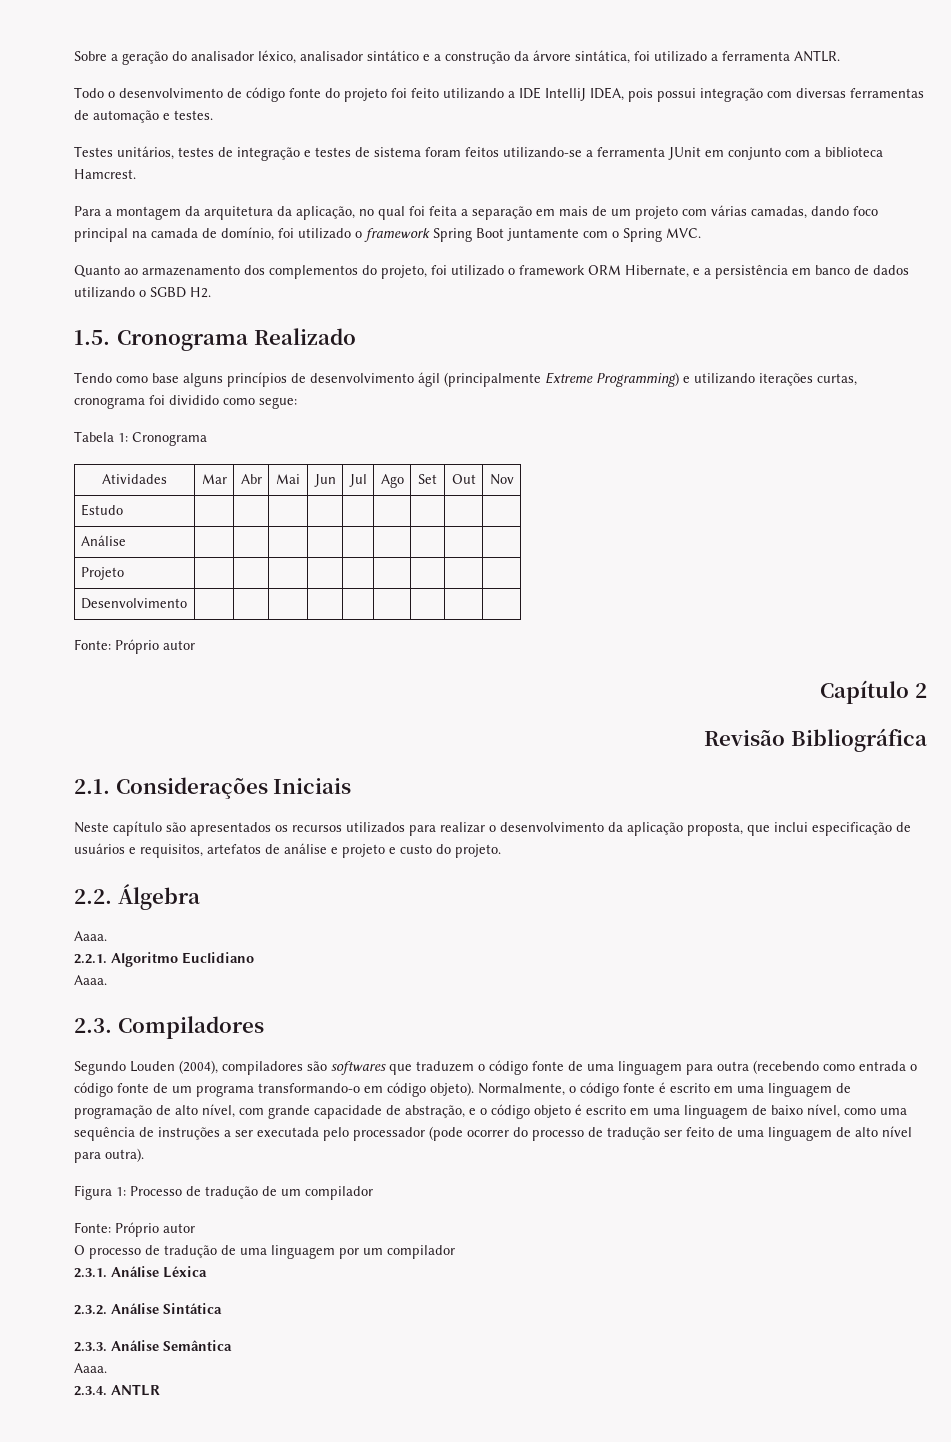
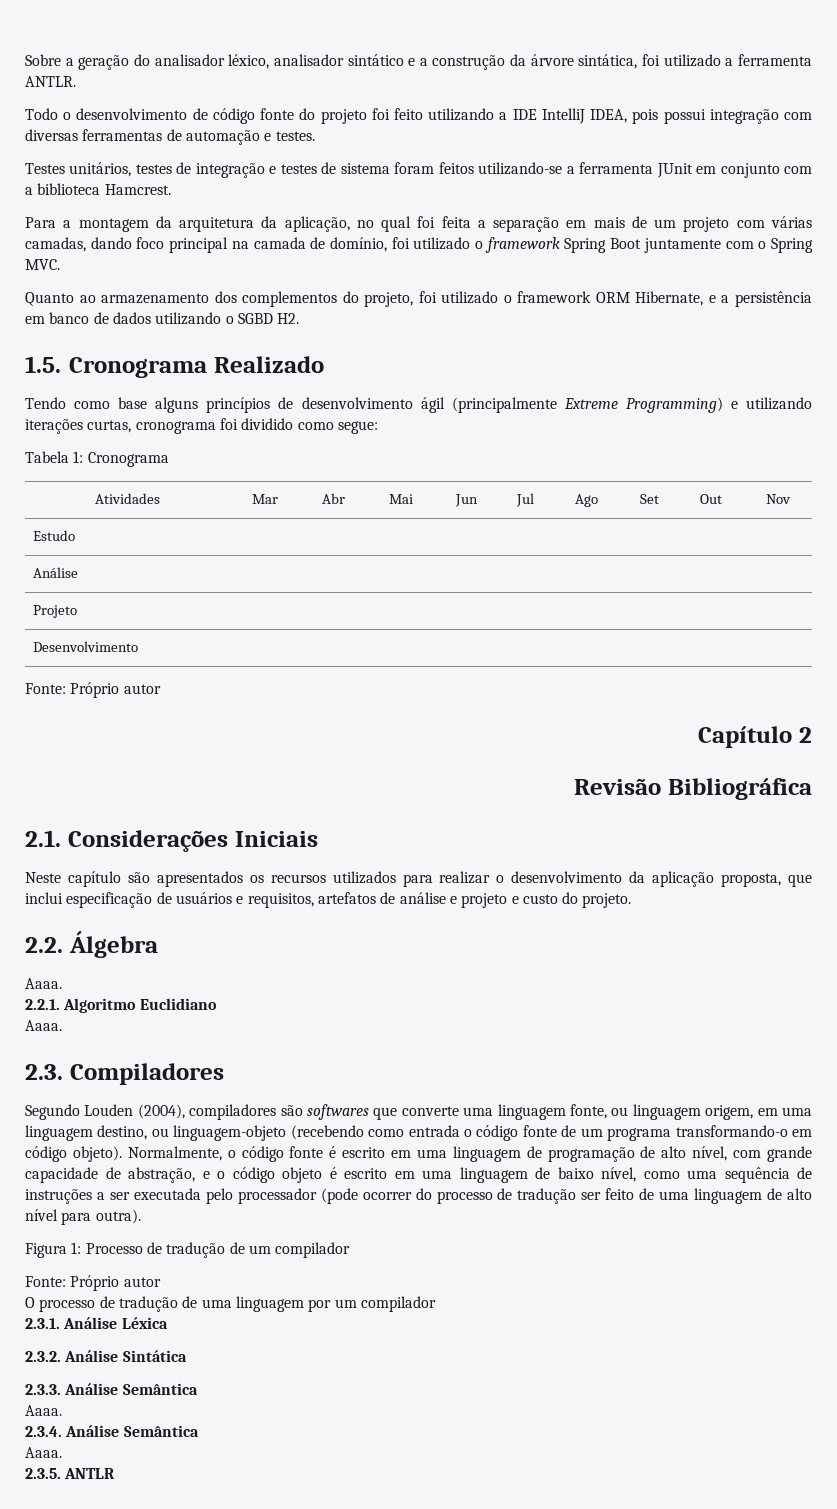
- Segundo Louden (2004), compiladores são softwares que traduzem o código fonte de uma linguagem para outra (recebendo como entrada o código fonte de um programa transformando-o em código objeto).
+ Segundo Louden (2004), compiladores são softwares que converte uma linguagem fonte, ou linguagem origem, em uma linguagem destino, ou linguagem-objeto (recebendo como entrada o código fonte de um programa transformando-o em código objeto).
- 2.3.4. ANTLR
+ 2.3.4. Análise Semântica
+ Aaaa.
+ 2.3.5. ANTLR

